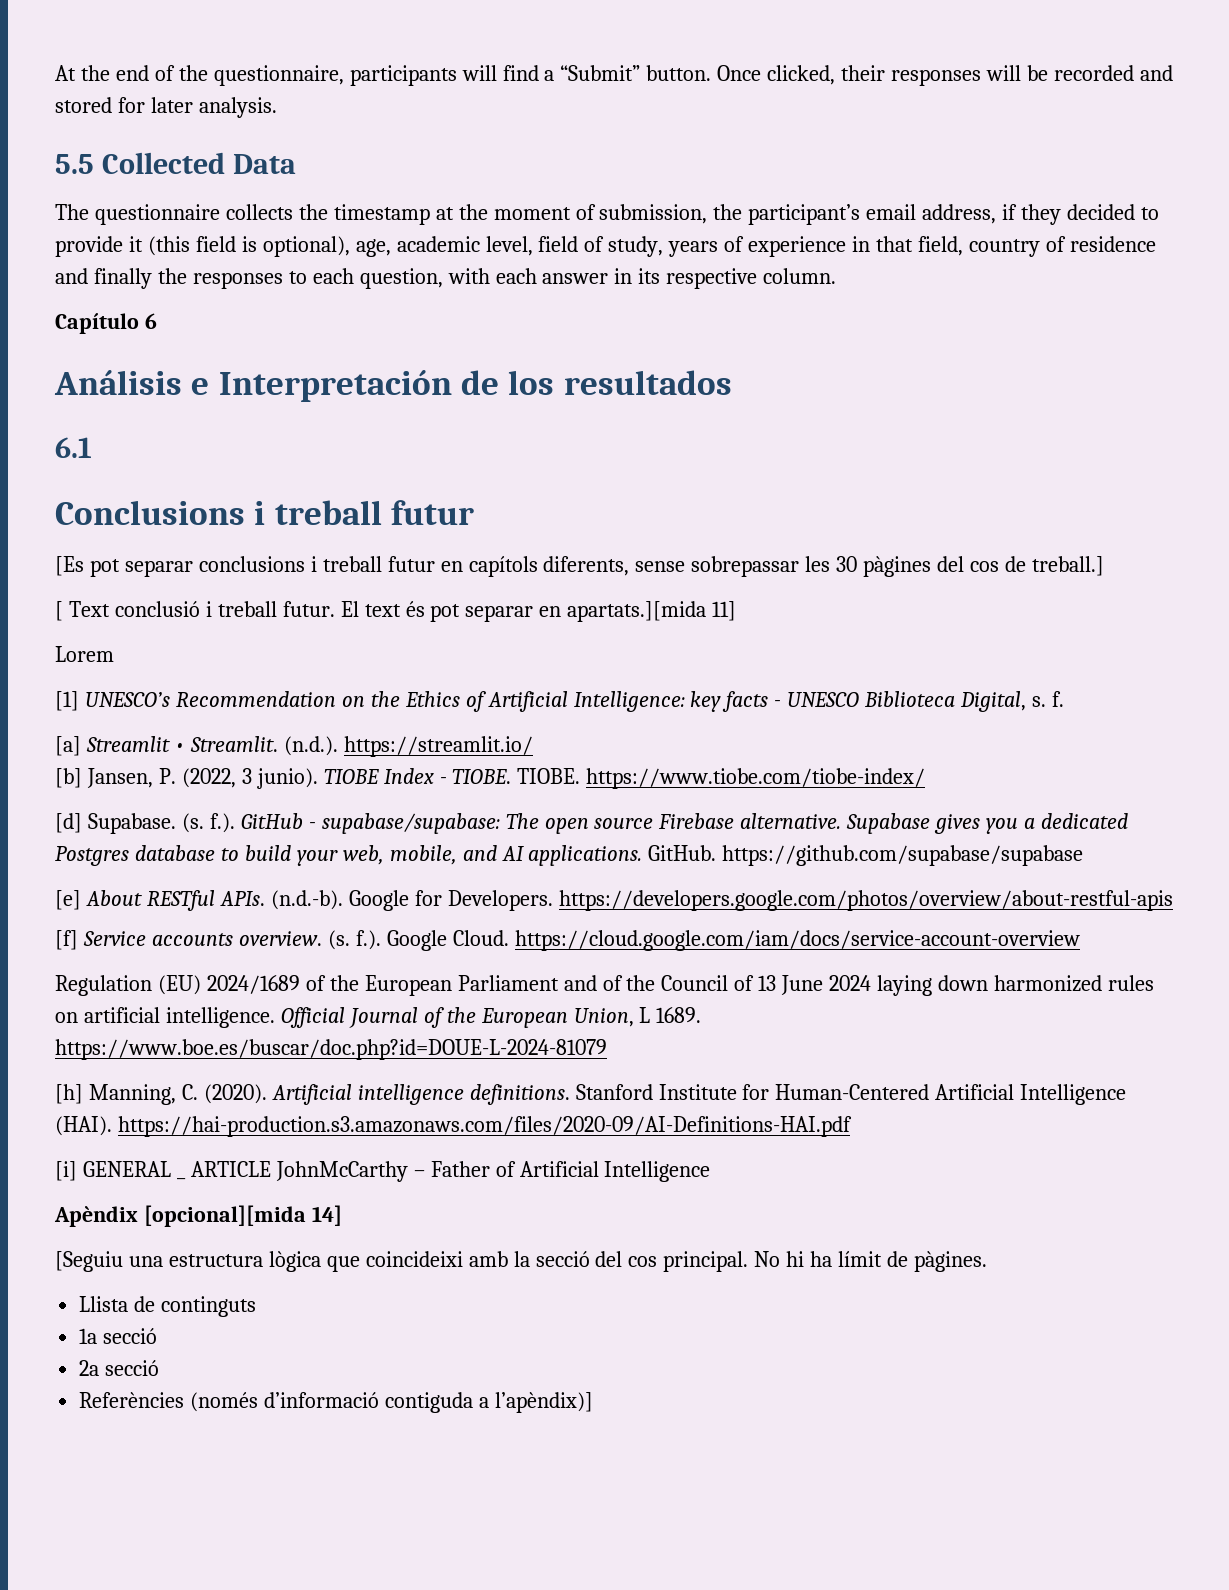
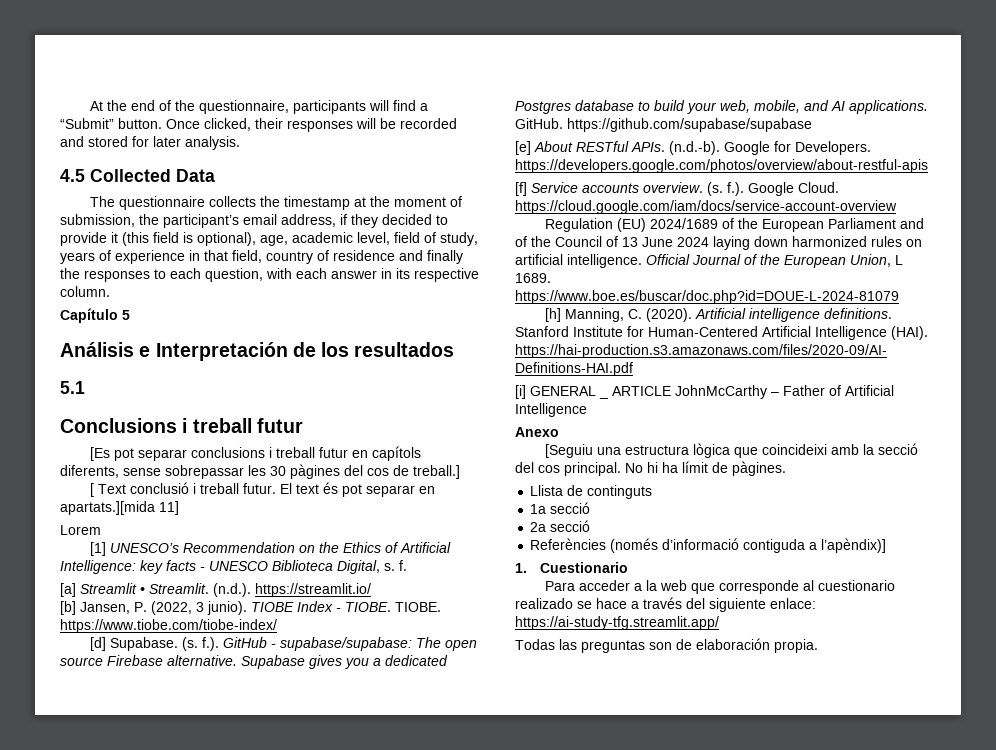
- 5.5 Collected Data
+ 4.5 Collected Data
- Capítulo 6
+ Capítulo 5
- 6.1
+ 5.1
- Apèndix [opcional][mida 14]
+ Anexo
+ 1. Cuestionario
+ Para acceder a la web que corresponde al cuestionario realizado se hace a través del siguiente enlace: https://ai-study-tfg.streamlit.app/
+ Todas las preguntas son de elaboración propia.

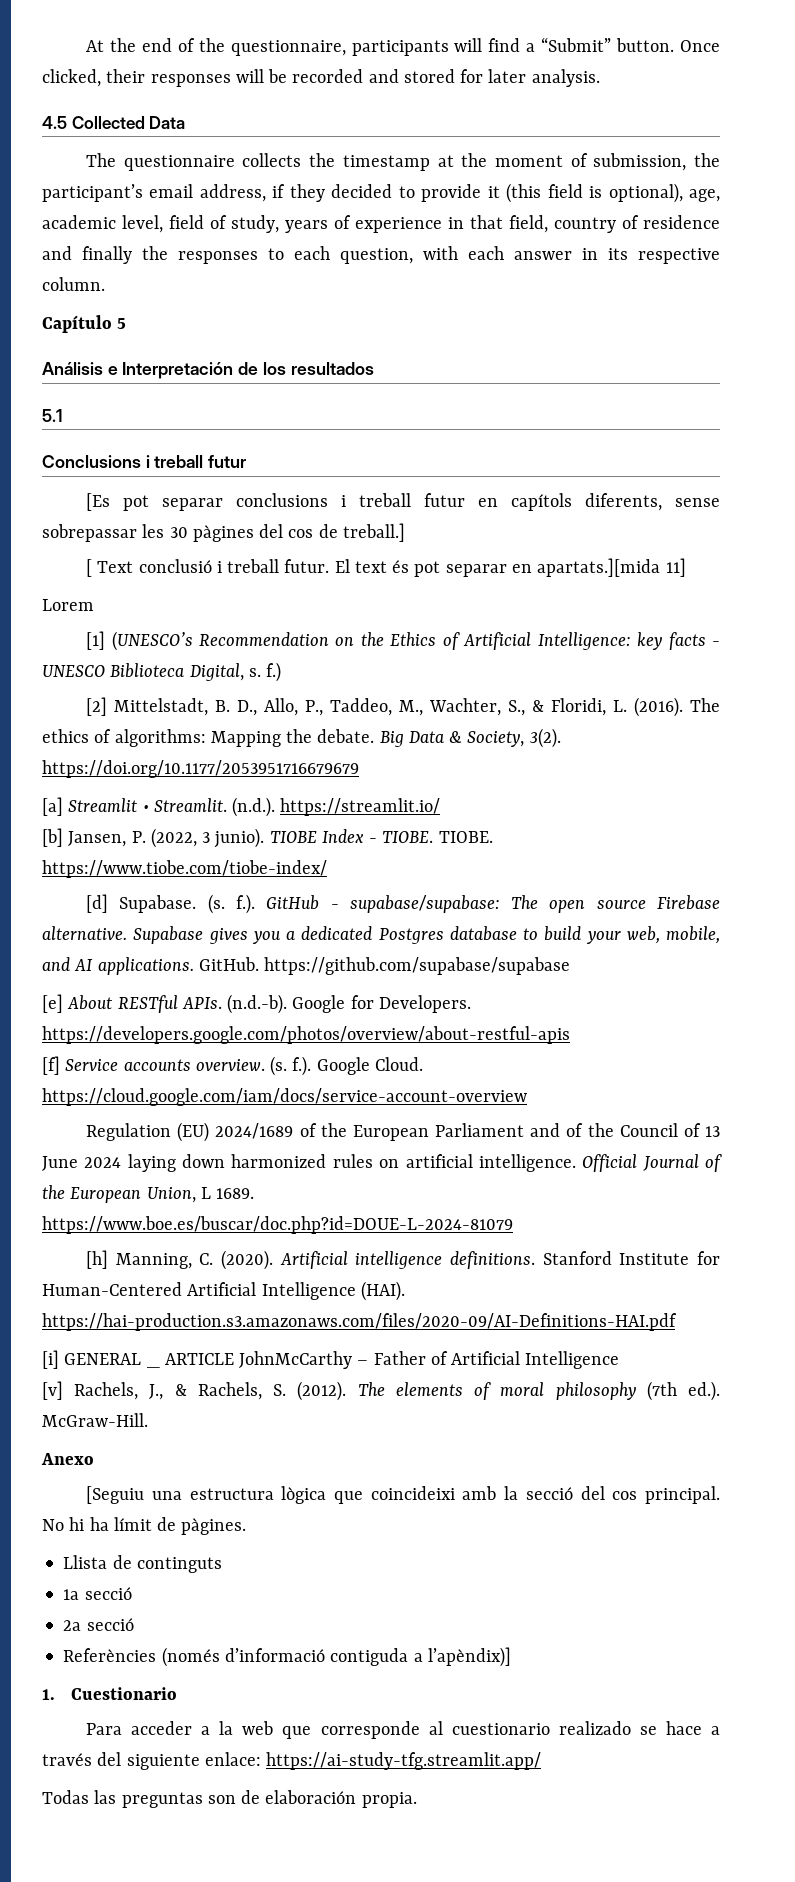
- [1] UNESCO’s Recommendation on the Ethics of Artificial Intelligence: key facts - UNESCO Biblioteca Digital, s. f.
+ [1] (UNESCO’s Recommendation on the Ethics of Artificial Intelligence: key facts - UNESCO Biblioteca Digital, s. f.)
+ [2] Mittelstadt, B. D., Allo, P., Taddeo, M., Wachter, S., & Floridi, L. (2016). The ethics of algorithms: Mapping the debate. Big Data & Society, 3(2). https://doi.org/10.1177/2053951716679679
+ [v] Rachels, J., & Rachels, S. (2012). The elements of moral philosophy (7th ed.). McGraw-Hill.

